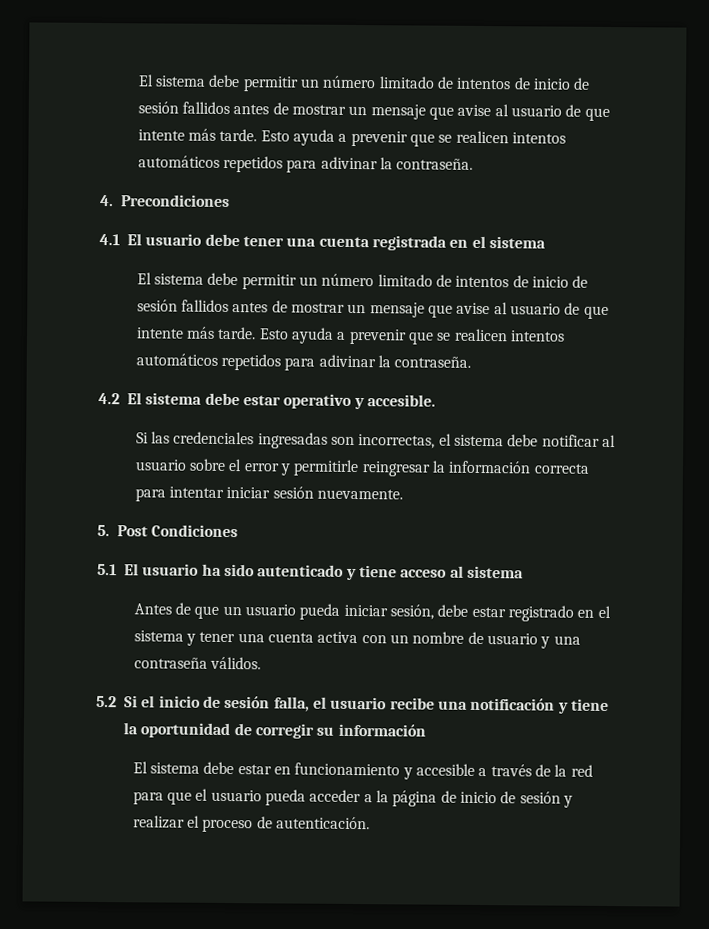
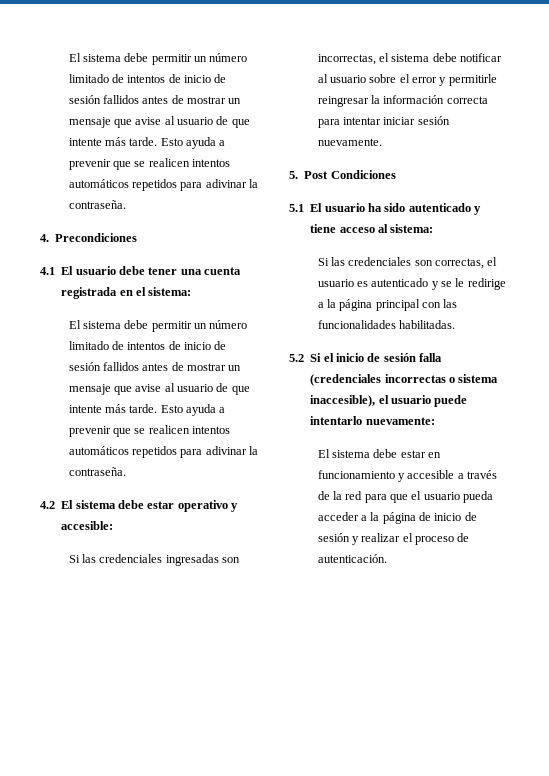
- 4.1 El usuario debe tener una cuenta registrada en el sistema
+ 4.1 El usuario debe tener una cuenta registrada en el sistema:
- 4.2 El sistema debe estar operativo y accesible.
+ 4.2 El sistema debe estar operativo y accesible:
- 5.1 El usuario ha sido autenticado y tiene acceso al sistema
- Antes de que un usuario pueda iniciar sesión, debe estar registrado en el sistema y tener una cuenta activa con un nombre de usuario y una contraseña válidos.
+ 5.1 El usuario ha sido autenticado y tiene acceso al sistema:
+ Si las credenciales son correctas, el usuario es autenticado y se le redirige a la página principal con las funcionalidades habilitadas.
- 5.2 Si el inicio de sesión falla, el usuario recibe una notificación y tiene la oportunidad de corregir su información
+ 5.2 Si el inicio de sesión falla (credenciales incorrectas o sistema inaccesible), el usuario puede intentarlo nuevamente:

